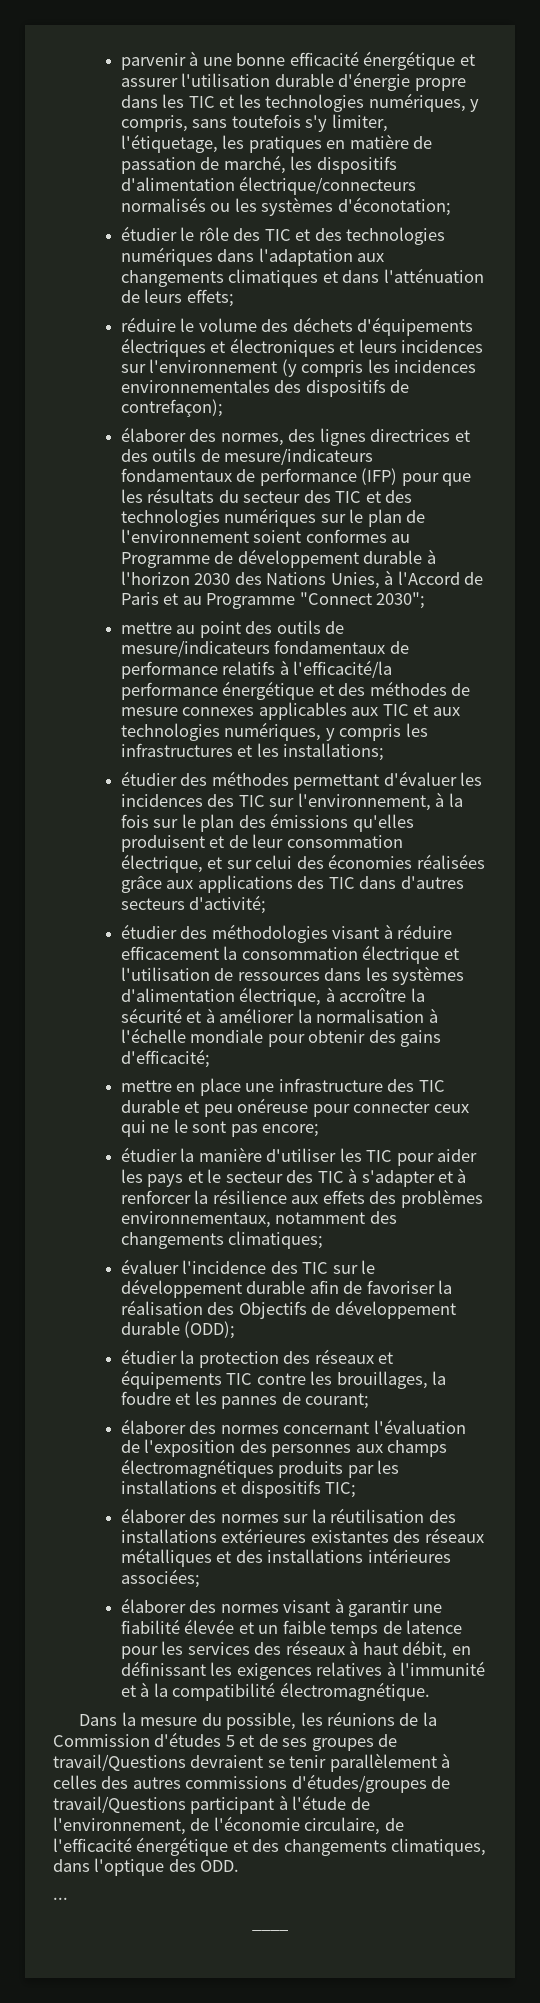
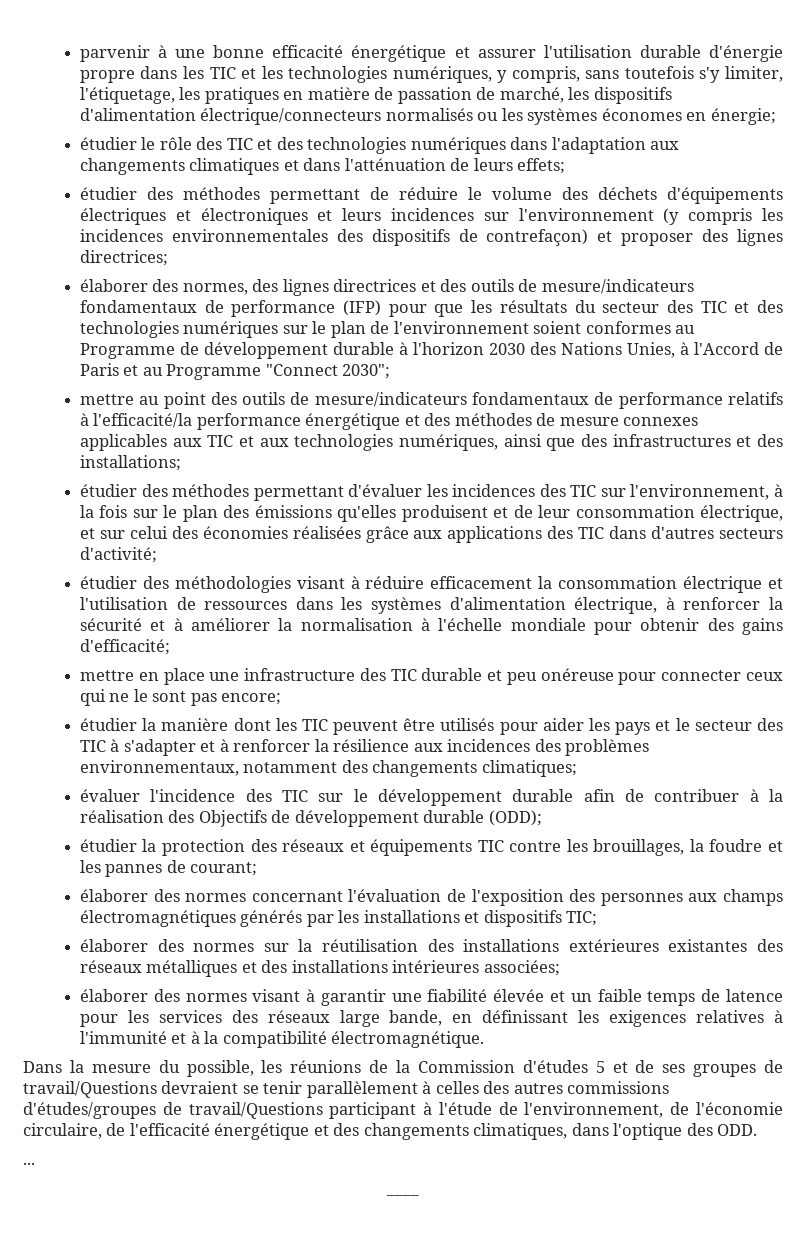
- parvenir à une bonne efficacité énergétique et assurer l'utilisation durable d'énergie propre dans les TIC et les technologies numériques, y compris, sans toutefois s'y limiter, l'étiquetage, les pratiques en matière de passation de marché, les dispositifs d'alimentation électrique/connecteurs normalisés ou les systèmes d'éconotation;
+ parvenir à une bonne efficacité énergétique et assurer l'utilisation durable d'énergie propre dans les TIC et les technologies numériques, y compris, sans toutefois s'y limiter, l'étiquetage, les pratiques en matière de passation de marché, les dispositifs d'alimentation électrique/connecteurs normalisés ou les systèmes économes en énergie;
- réduire le volume des déchets d'équipements électriques et électroniques et leurs incidences sur l'environnement (y compris les incidences environnementales des dispositifs de contrefaçon);
+ étudier des méthodes permettant de réduire le volume des déchets d'équipements électriques et électroniques et leurs incidences sur l'environnement (y compris les incidences environnementales des dispositifs de contrefaçon) et proposer des lignes directrices;
- mettre au point des outils de mesure/indicateurs fondamentaux de performance relatifs à l'efficacité/la performance énergétique et des méthodes de mesure connexes applicables aux TIC et aux technologies numériques, y compris les infrastructures et les installations;
+ mettre au point des outils de mesure/indicateurs fondamentaux de performance relatifs à l'efficacité/la performance énergétique et des méthodes de mesure connexes applicables aux TIC et aux technologies numériques, ainsi que des infrastructures et des installations;
- étudier des méthodologies visant à réduire efficacement la consommation électrique et l'utilisation de ressources dans les systèmes d'alimentation électrique, à accroître la sécurité et à améliorer la normalisation à l'échelle mondiale pour obtenir des gains d'efficacité;
+ étudier des méthodologies visant à réduire efficacement la consommation électrique et l'utilisation de ressources dans les systèmes d'alimentation électrique, à renforcer la sécurité et à améliorer la normalisation à l'échelle mondiale pour obtenir des gains d'efficacité;
- étudier la manière d'utiliser les TIC pour aider les pays et le secteur des TIC à s'adapter et à renforcer la résilience aux effets des problèmes environnementaux, notamment des changements climatiques;
+ étudier la manière dont les TIC peuvent être utilisés pour aider les pays et le secteur des TIC à s'adapter et à renforcer la résilience aux incidences des problèmes environnementaux, notamment des changements climatiques;
- évaluer l'incidence des TIC sur le développement durable afin de favoriser la réalisation des Objectifs de développement durable (ODD);
+ évaluer l'incidence des TIC sur le développement durable afin de contribuer à la réalisation des Objectifs de développement durable (ODD);
- élaborer des normes concernant l'évaluation de l'exposition des personnes aux champs électromagnétiques produits par les installations et dispositifs TIC;
+ élaborer des normes concernant l'évaluation de l'exposition des personnes aux champs électromagnétiques générés par les installations et dispositifs TIC;
- élaborer des normes visant à garantir une fiabilité élevée et un faible temps de latence pour les services des réseaux à haut débit, en définissant les exigences relatives à l'immunité et à la compatibilité électromagnétique.
+ élaborer des normes visant à garantir une fiabilité élevée et un faible temps de latence pour les services des réseaux large bande, en définissant les exigences relatives à l'immunité et à la compatibilité électromagnétique.

